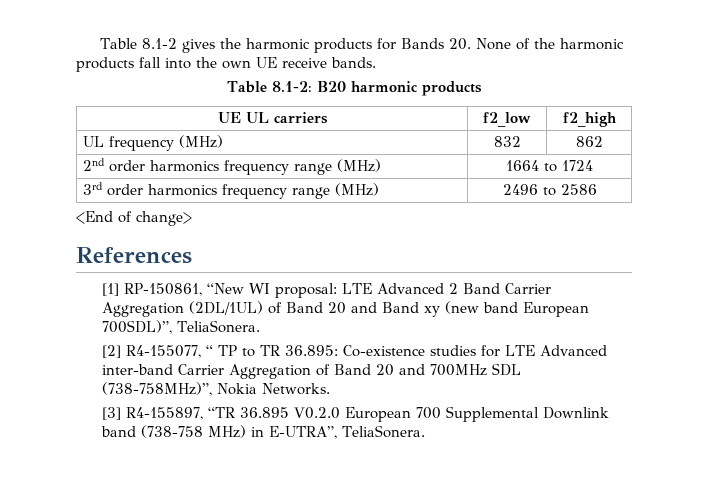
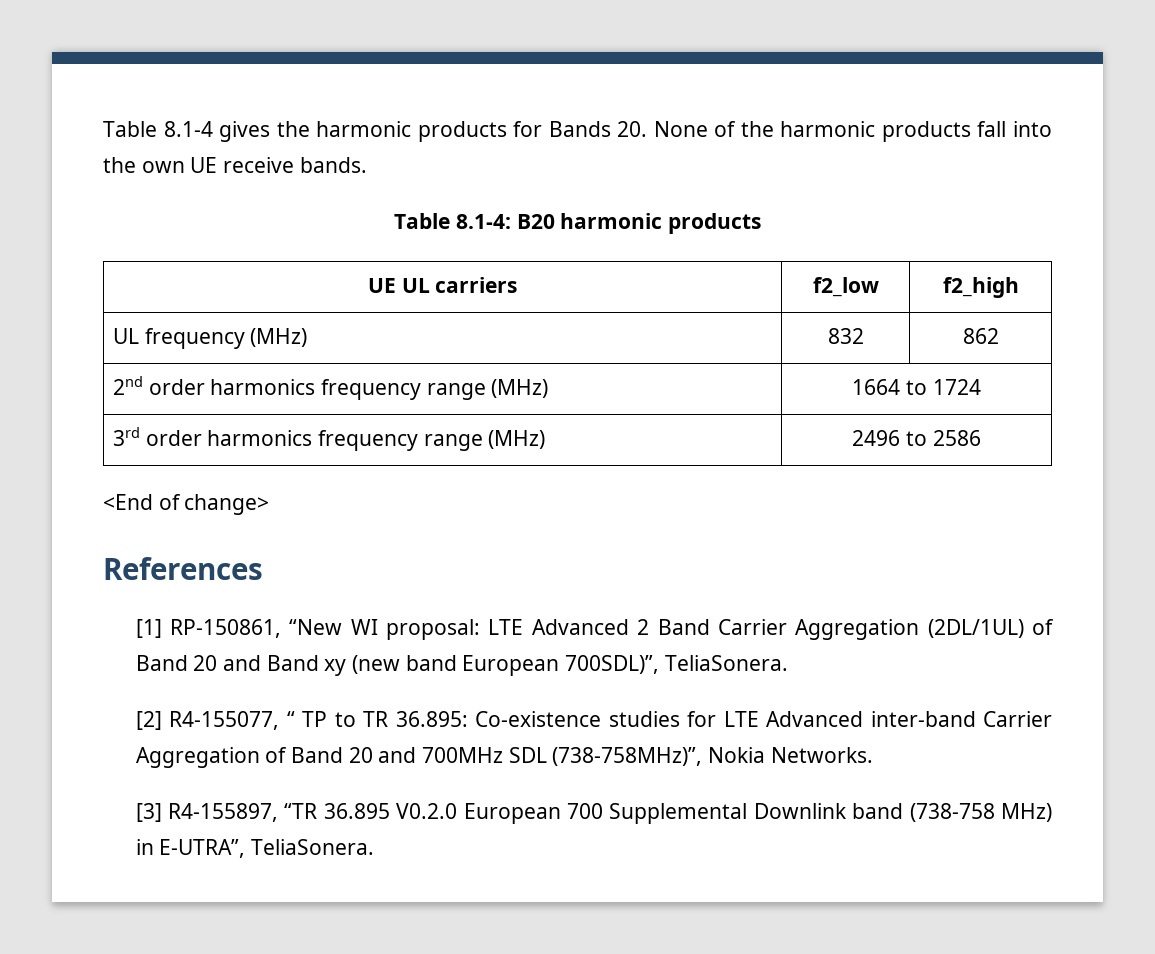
- Table 8.1-2 gives the harmonic products for Bands 20. None of the harmonic products fall into the own UE receive bands.
+ Table 8.1-4 gives the harmonic products for Bands 20. None of the harmonic products fall into the own UE receive bands.
- Table 8.1-2: B20 harmonic products
+ Table 8.1-4: B20 harmonic products

